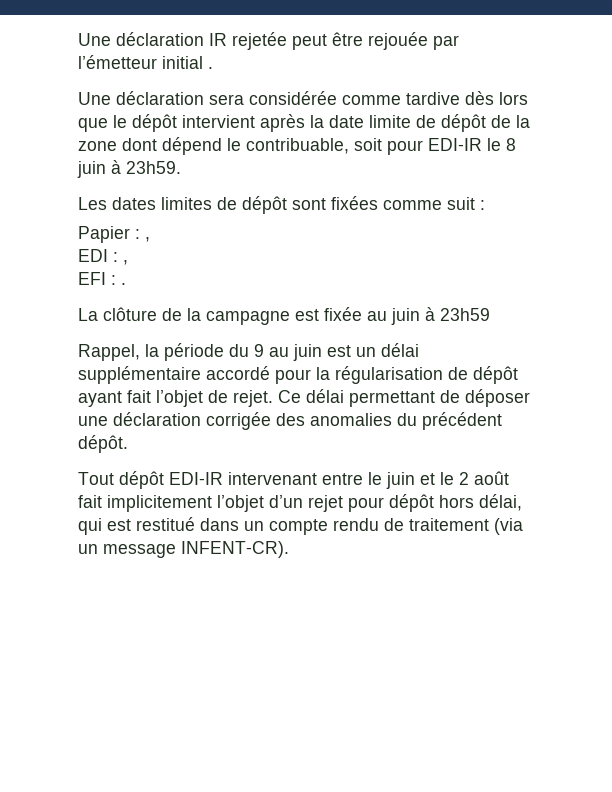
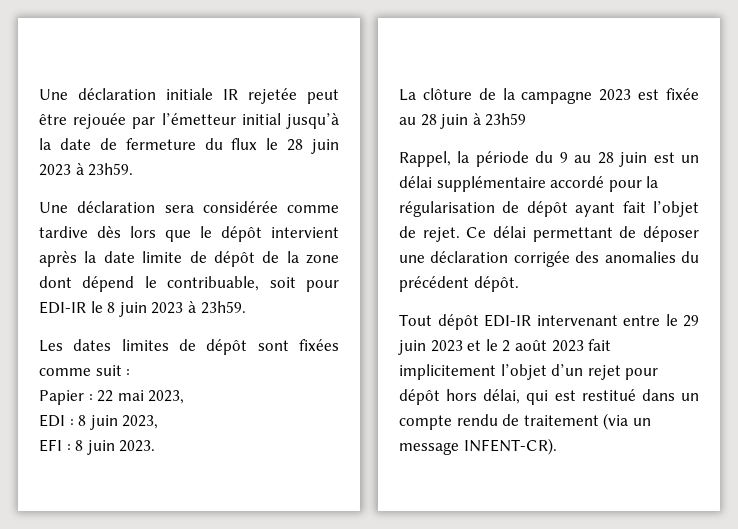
- Une déclaration IR rejetée peut être rejouée par l’émetteur initial .
+ Une déclaration initiale IR rejetée peut être rejouée par l’émetteur initial jusqu’à la date de fermeture du flux le 28 juin 2023 à 23h59.
- Une déclaration sera considérée comme tardive dès lors que le dépôt intervient après la date limite de dépôt de la zone dont dépend le contribuable, soit pour EDI-IR le 8 juin à 23h59.
+ Une déclaration sera considérée comme tardive dès lors que le dépôt intervient après la date limite de dépôt de la zone dont dépend le contribuable, soit pour EDI-IR le 8 juin 2023 à 23h59.
- Papier : ,
+ Papier : 22 mai 2023,
- EDI : ,
+ EDI : 8 juin 2023,
- EFI : .
+ EFI : 8 juin 2023.
- La clôture de la campagne est fixée au juin à 23h59
+ La clôture de la campagne 2023 est fixée au 28 juin à 23h59
- Rappel, la période du 9 au juin est un délai supplémentaire accordé pour la régularisation de dépôt ayant fait l’objet de rejet.
+ Rappel, la période du 9 au 28 juin est un délai supplémentaire accordé pour la régularisation de dépôt ayant fait l’objet de rejet.
- Tout dépôt EDI-IR intervenant entre le juin et le 2 août fait implicitement l’objet d’un rejet pour dépôt hors délai, qui est restitué dans un compte rendu de traitement (via un message INFENT-CR).
+ Tout dépôt EDI-IR intervenant entre le 29 juin 2023 et le 2 août 2023 fait implicitement l’objet d’un rejet pour dépôt hors délai, qui est restitué dans un compte rendu de traitement (via un message INFENT-CR).

